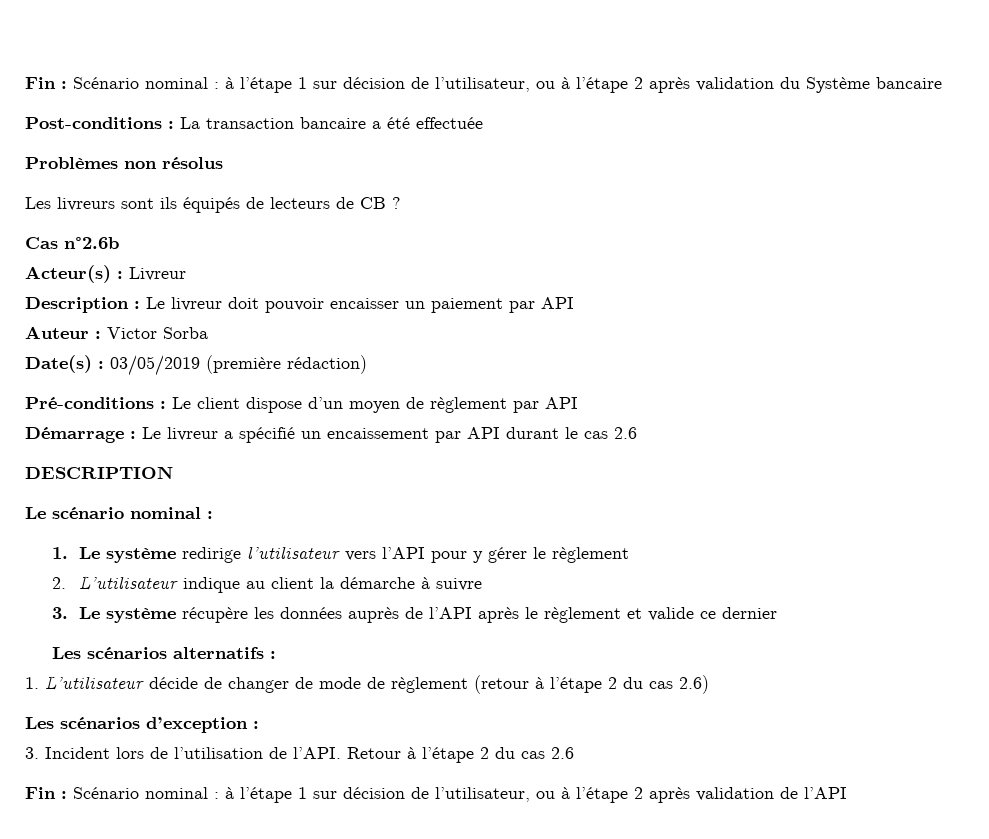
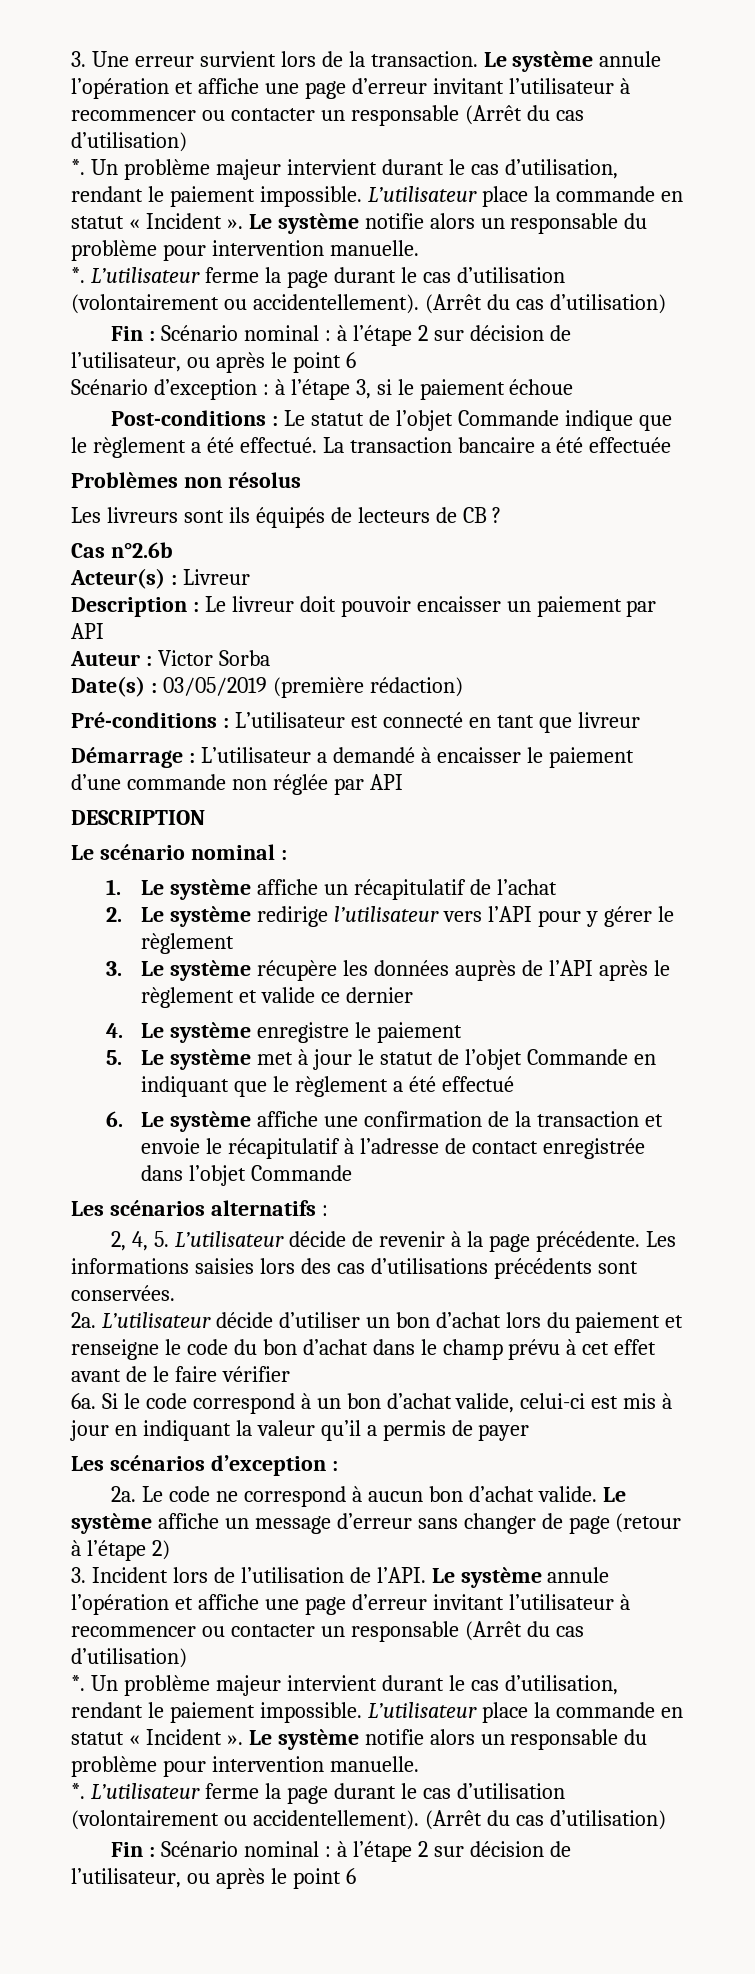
- Fin : Scénario nominal : à l’étape 1 sur décision de l’utilisateur, ou à l’étape 2 après validation du Système bancaire
- Post-conditions : La transaction bancaire a été effectuée
+ 3. Une erreur survient lors de la transaction. Le système annule l’opération et affiche une page d’erreur invitant l’utilisateur à recommencer ou contacter un responsable (Arrêt du cas d’utilisation)
+ *. Un problème majeur intervient durant le cas d’utilisation, rendant le paiement impossible. L’utilisateur place la commande en statut « Incident ». Le système notifie alors un responsable du problème pour intervention manuelle.
+ *. L’utilisateur ferme la page durant le cas d’utilisation (volontairement ou accidentellement). (Arrêt du cas d’utilisation)
+ Fin : Scénario nominal : à l’étape 2 sur décision de l’utilisateur, ou après le point 6
+ Scénario d’exception : à l’étape 3, si le paiement échoue
+ Post-conditions : Le statut de l’objet Commande indique que le règlement a été effectué. La transaction bancaire a été effectuée
- Pré-conditions : Le client dispose d’un moyen de règlement par API
- Démarrage : Le livreur a spécifié un encaissement par API durant le cas 2.6
+ Pré-conditions : L’utilisateur est connecté en tant que livreur
+ Démarrage : L’utilisateur a demandé à encaisser le paiement d’une commande non réglée par API
- 1. Le système redirige l’utilisateur vers l’API pour y gérer le règlement
+ 1. Le système affiche un récapitulatif de l’achat
+ 2. Le système redirige l’utilisateur vers l’API pour y gérer le règlement
- 2. L’utilisateur indique au client la démarche à suivre
+ 4. Le système enregistre le paiement
+ 5. Le système met à jour le statut de l’objet Commande en indiquant que le règlement a été effectué
+ 6. Le système affiche une confirmation de la transaction et envoie le récapitulatif à l’adresse de contact enregistrée dans l’objet Commande
  Les scénarios alternatifs :
- 1. L’utilisateur décide de changer de mode de règlement (retour à l’étape 2 du cas 2.6)
+ 2, 4, 5. L’utilisateur décide de revenir à la page précédente. Les informations saisies lors des cas d’utilisations précédents sont conservées.
+ 2a. L’utilisateur décide d’utiliser un bon d’achat lors du paiement et renseigne le code du bon d’achat dans le champ prévu à cet effet avant de le faire vérifier
+ 6a. Si le code correspond à un bon d’achat valide, celui-ci est mis à jour en indiquant la valeur qu’il a permis de payer
  Les scénarios d’exception :
+ 2a. Le code ne correspond à aucun bon d’achat valide. Le système affiche un message d’erreur sans changer de page (retour à l’étape 2)
- 3. Incident lors de l’utilisation de l’API. Retour à l’étape 2 du cas 2.6
- Fin : Scénario nominal : à l’étape 1 sur décision de l’utilisateur, ou à l’étape 2 après validation de l’API
+ 3. Incident lors de l’utilisation de l’API. Le système annule l’opération et affiche une page d’erreur invitant l’utilisateur à recommencer ou contacter un responsable (Arrêt du cas d’utilisation)
+ *. Un problème majeur intervient durant le cas d’utilisation, rendant le paiement impossible. L’utilisateur place la commande en statut « Incident ». Le système notifie alors un responsable du problème pour intervention manuelle.
+ *. L’utilisateur ferme la page durant le cas d’utilisation (volontairement ou accidentellement). (Arrêt du cas d’utilisation)
+ Fin : Scénario nominal : à l’étape 2 sur décision de l’utilisateur, ou après le point 6

